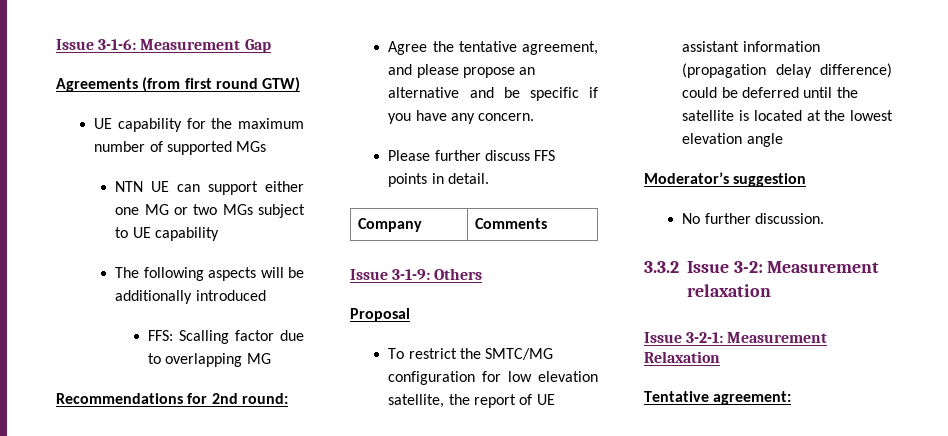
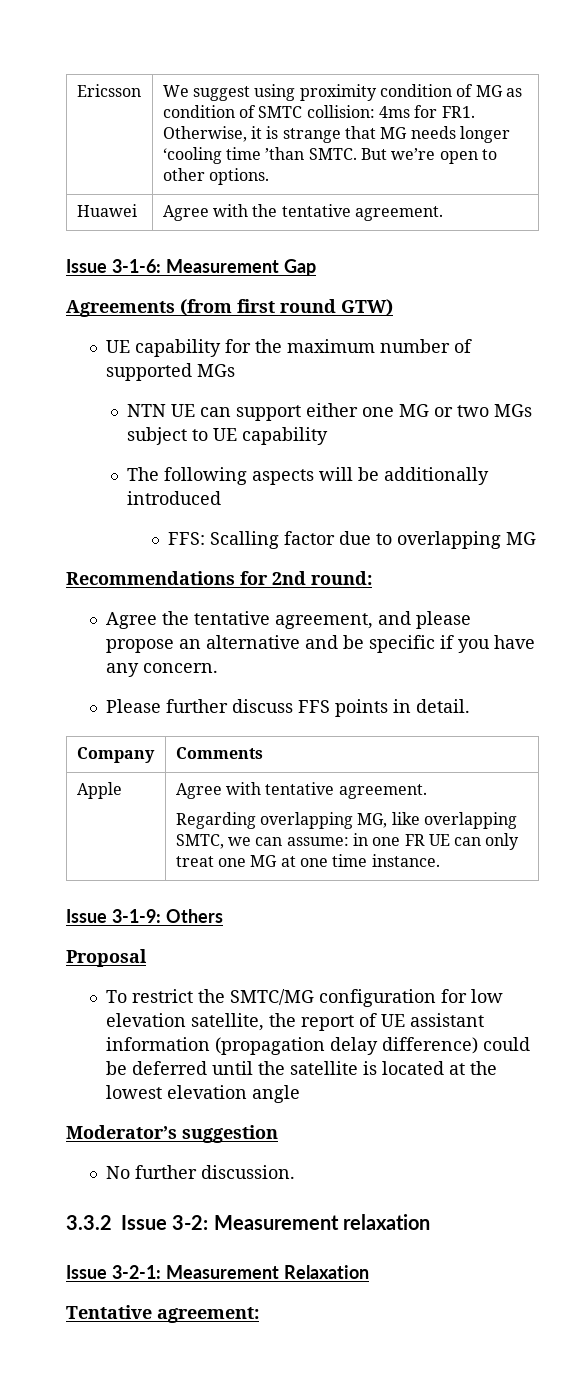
+ Ericsson | We suggest using proximity condition of MG as condition of SMTC collision: 4ms for FR1. Otherwise, it is strange that MG needs longer ‘cooling time ’than SMTC. But we’re open to other options.
+ Huawei | Agree with the tentative agreement.
+ Apple | Agree with tentative agreement.
+ Regarding overlapping MG, like overlapping SMTC, we can assume: in one FR UE can only treat one MG at one time instance.

